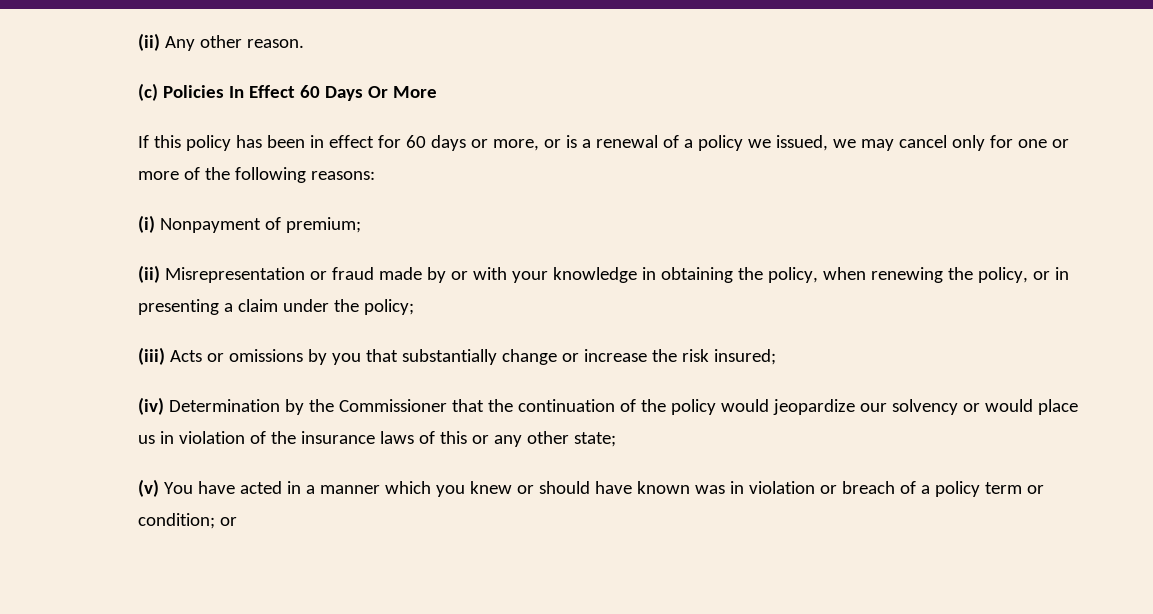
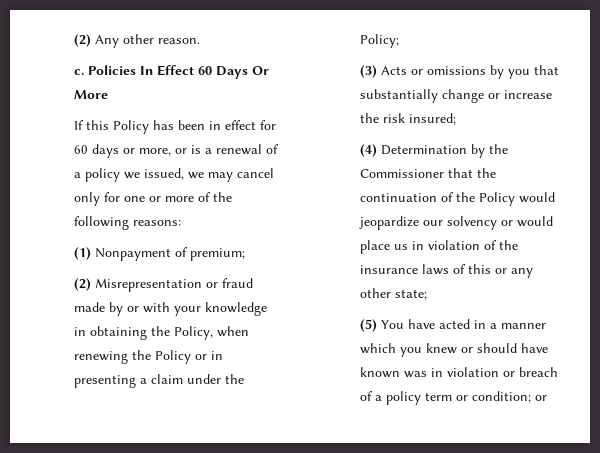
- (ii) Any other reason.
+ (2) Any other reason.
- (c) Policies In Effect 60 Days Or More
+ c. Policies In Effect 60 Days Or More
- If this policy has been in effect for 60 days or more, or is a renewal of a policy we issued, we may cancel only for one or more of the following reasons:
+ If this Policy has been in effect for 60 days or more, or is a renewal of a policy we issued, we may cancel only for one or more of the following reasons:
- (i) Nonpayment of premium;
+ (1) Nonpayment of premium;
- (ii) Misrepresentation or fraud made by or with your knowledge in obtaining the policy, when renewing the policy, or in presenting a claim under the policy;
- (iii) Acts or omissions by you that substantially change or increase the risk insured;
+ (2) Misrepresentation or fraud made by or with your knowledge in obtaining the Policy, when renewing the Policy or in presenting a claim under the Policy;
+ (3) Acts or omissions by you that substantially change or increase the risk insured;
- (iv) Determination by the Commissioner that the continuation of the policy would jeopardize our solvency or would place us in violation of the insurance laws of this or any other state;
+ (4) Determination by the Commissioner that the continuation of the Policy would jeopardize our solvency or would place us in violation of the insurance laws of this or any other state;
- (v) You have acted in a manner which you knew or should have known was in violation or breach of a policy term or condition; or
+ (5) You have acted in a manner which you knew or should have known was in violation or breach of a policy term or condition; or

